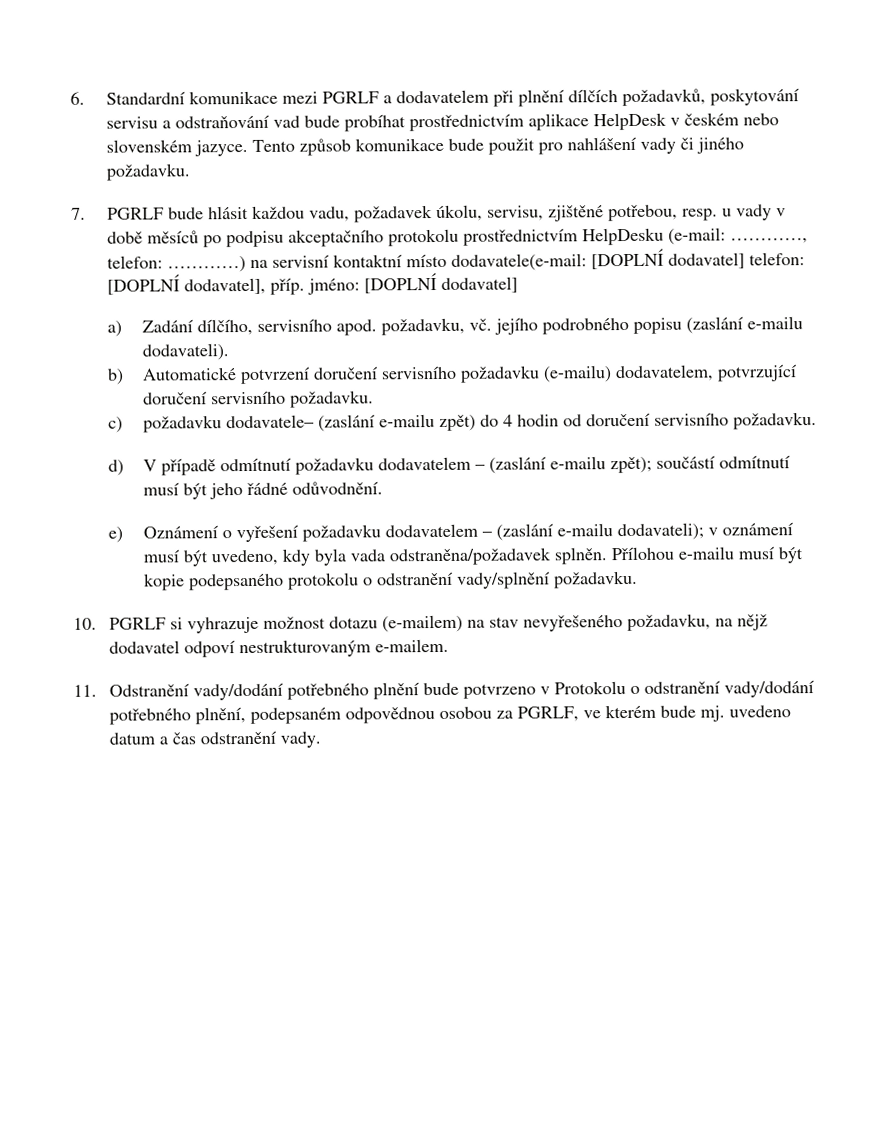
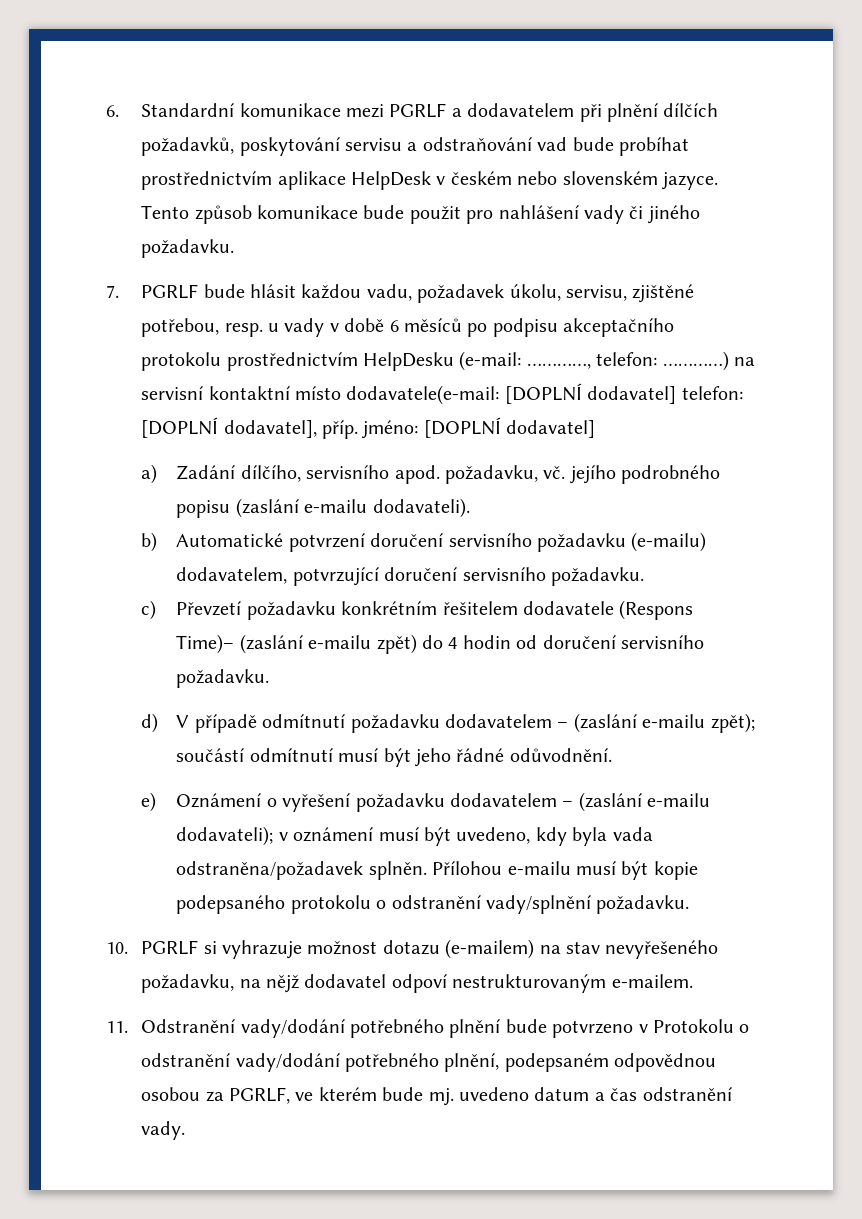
- 7. PGRLF bude hlásit každou vadu, požadavek úkolu, servisu, zjištěné potřebou, resp. u vady v době měsíců po podpisu akceptačního protokolu prostřednictvím HelpDesku (e-mail: …………, telefon: …………) na servisní kontaktní místo dodavatele(e-mail: [DOPLNÍ dodavatel] telefon: [DOPLNÍ dodavatel], příp. jméno: [DOPLNÍ dodavatel]
+ 7. PGRLF bude hlásit každou vadu, požadavek úkolu, servisu, zjištěné potřebou, resp. u vady v době 6 měsíců po podpisu akceptačního protokolu prostřednictvím HelpDesku (e-mail: …………, telefon: …………) na servisní kontaktní místo dodavatele(e-mail: [DOPLNÍ dodavatel] telefon: [DOPLNÍ dodavatel], příp. jméno: [DOPLNÍ dodavatel]
- c) požadavku dodavatele– (zaslání e-mailu zpět) do 4 hodin od doručení servisního požadavku.
+ c) Převzetí požadavku konkrétním řešitelem dodavatele (Respons Time)– (zaslání e-mailu zpět) do 4 hodin od doručení servisního požadavku.

